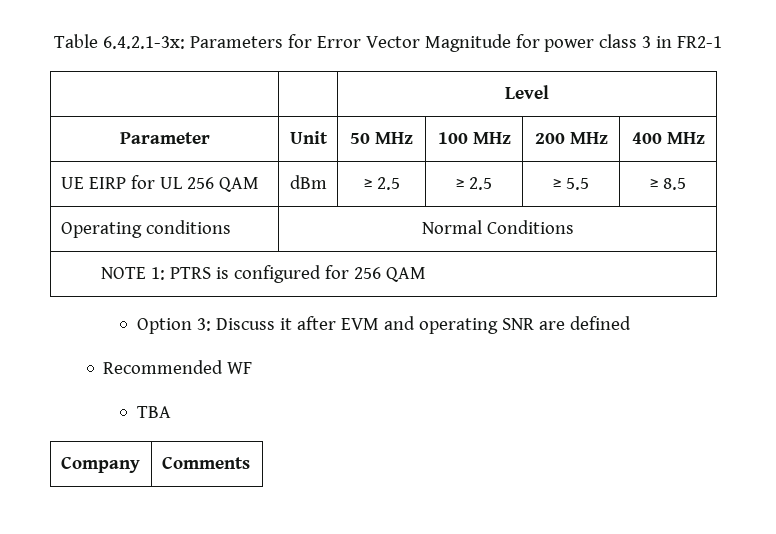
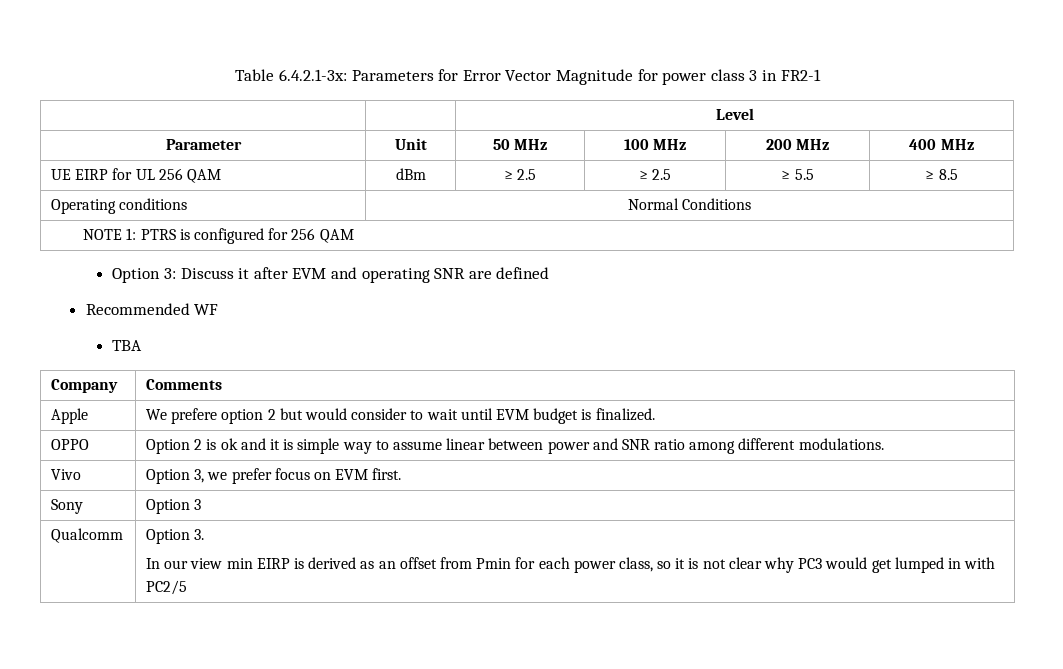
+ Apple | We prefere option 2 but would consider to wait until EVM budget is finalized.
+ OPPO | Option 2 is ok and it is simple way to assume linear between power and SNR ratio among different modulations.
+ Vivo | Option 3, we prefer focus on EVM first.
+ Sony | Option 3
+ Qualcomm | Option 3.
+ In our view min EIRP is derived as an offset from Pmin for each power class, so it is not clear why PC3 would get lumped in with PC2/5

